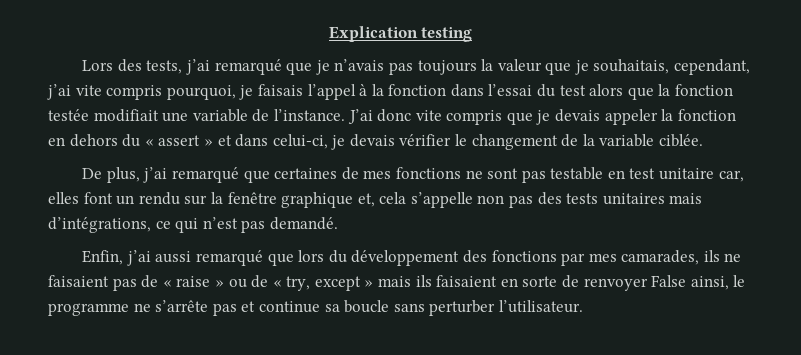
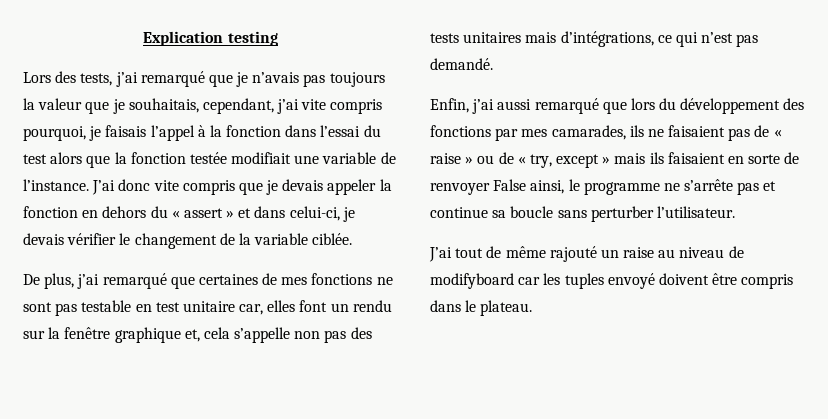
+ J’ai tout de même rajouté un raise au niveau de modifyboard car les tuples envoyé doivent être compris dans le plateau.

